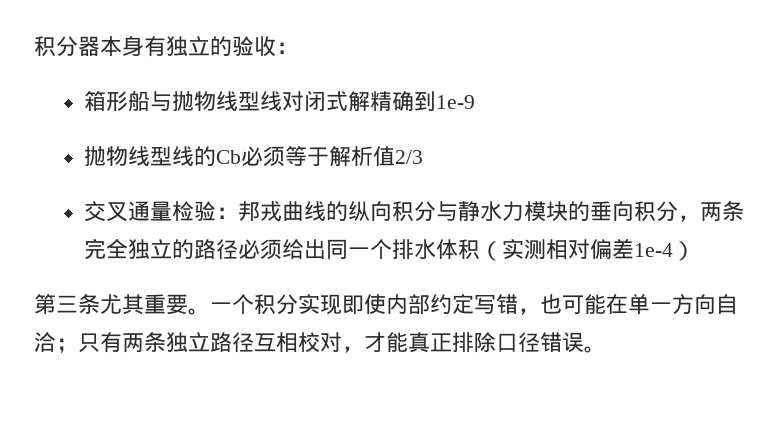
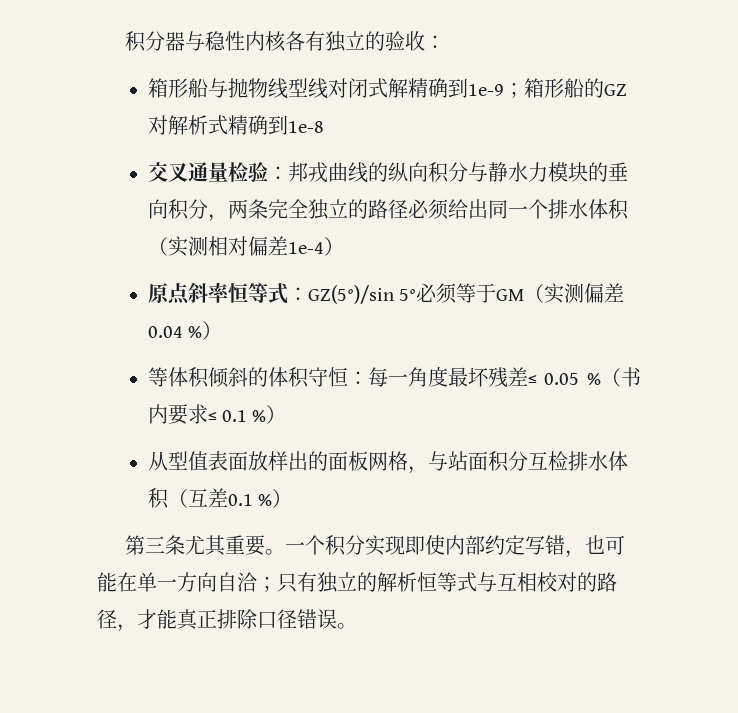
- 积分器本身有独立的验收：
+ 积分器与稳性内核各有独立的验收：
- 箱形船与抛物线型线对闭式解精确到1e-9
- 抛物线型线的Cb必须等于解析值2/3
+ 箱形船与抛物线型线对闭式解精确到1e-9；箱形船的GZ对解析式精确到1e-8
+ 原点斜率恒等式：GZ(5°)/sin 5°必须等于GM（实测偏差0.04 %）
+ 等体积倾斜的体积守恒：每一角度最坏残差≤ 0.05 %（书内要求≤ 0.1 %）
+ 从型值表面放样出的面板网格，与站面积分互检排水体积（互差0.1 %）
- 一个积分实现即使内部约定写错，也可能在单一方向自洽；只有两条独立路径互相校对，才能真正排除口径错误。
+ 一个积分实现即使内部约定写错，也可能在单一方向自洽；只有独立的解析恒等式与互相校对的路径，才能真正排除口径错误。

